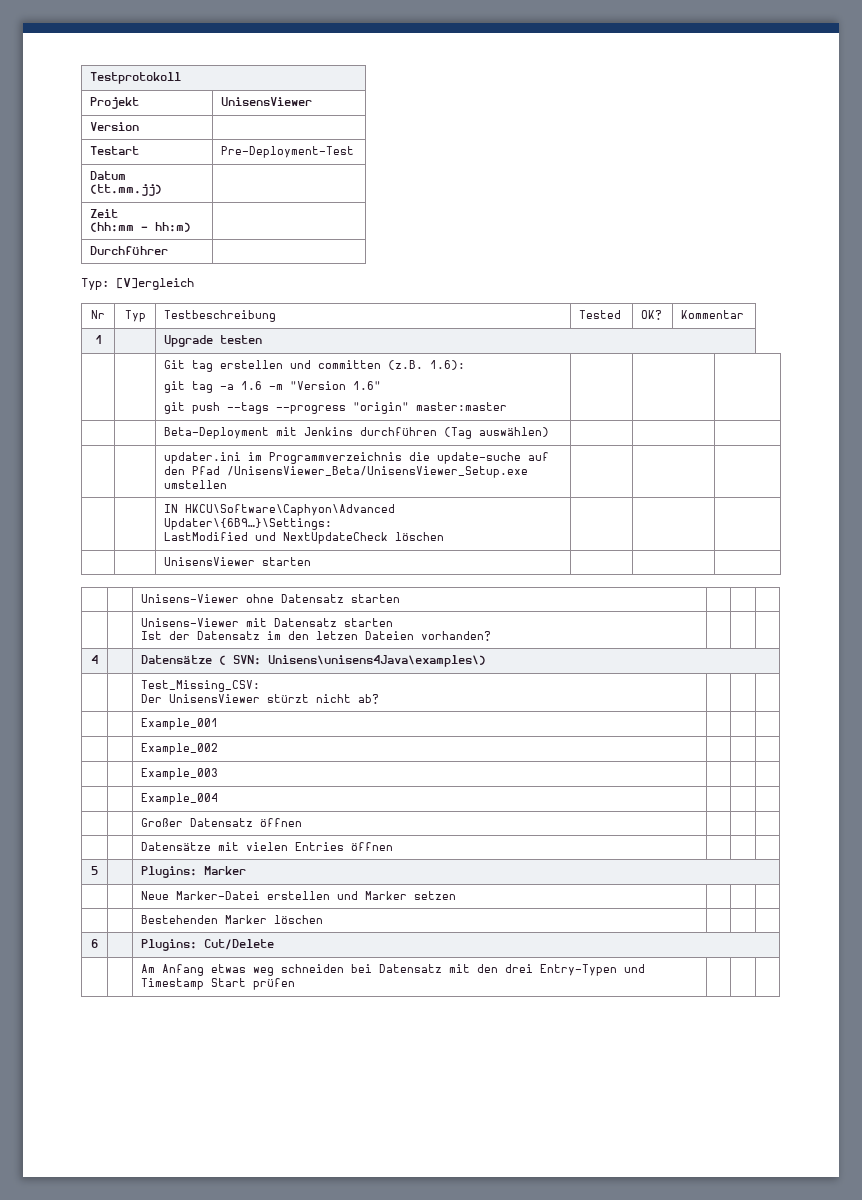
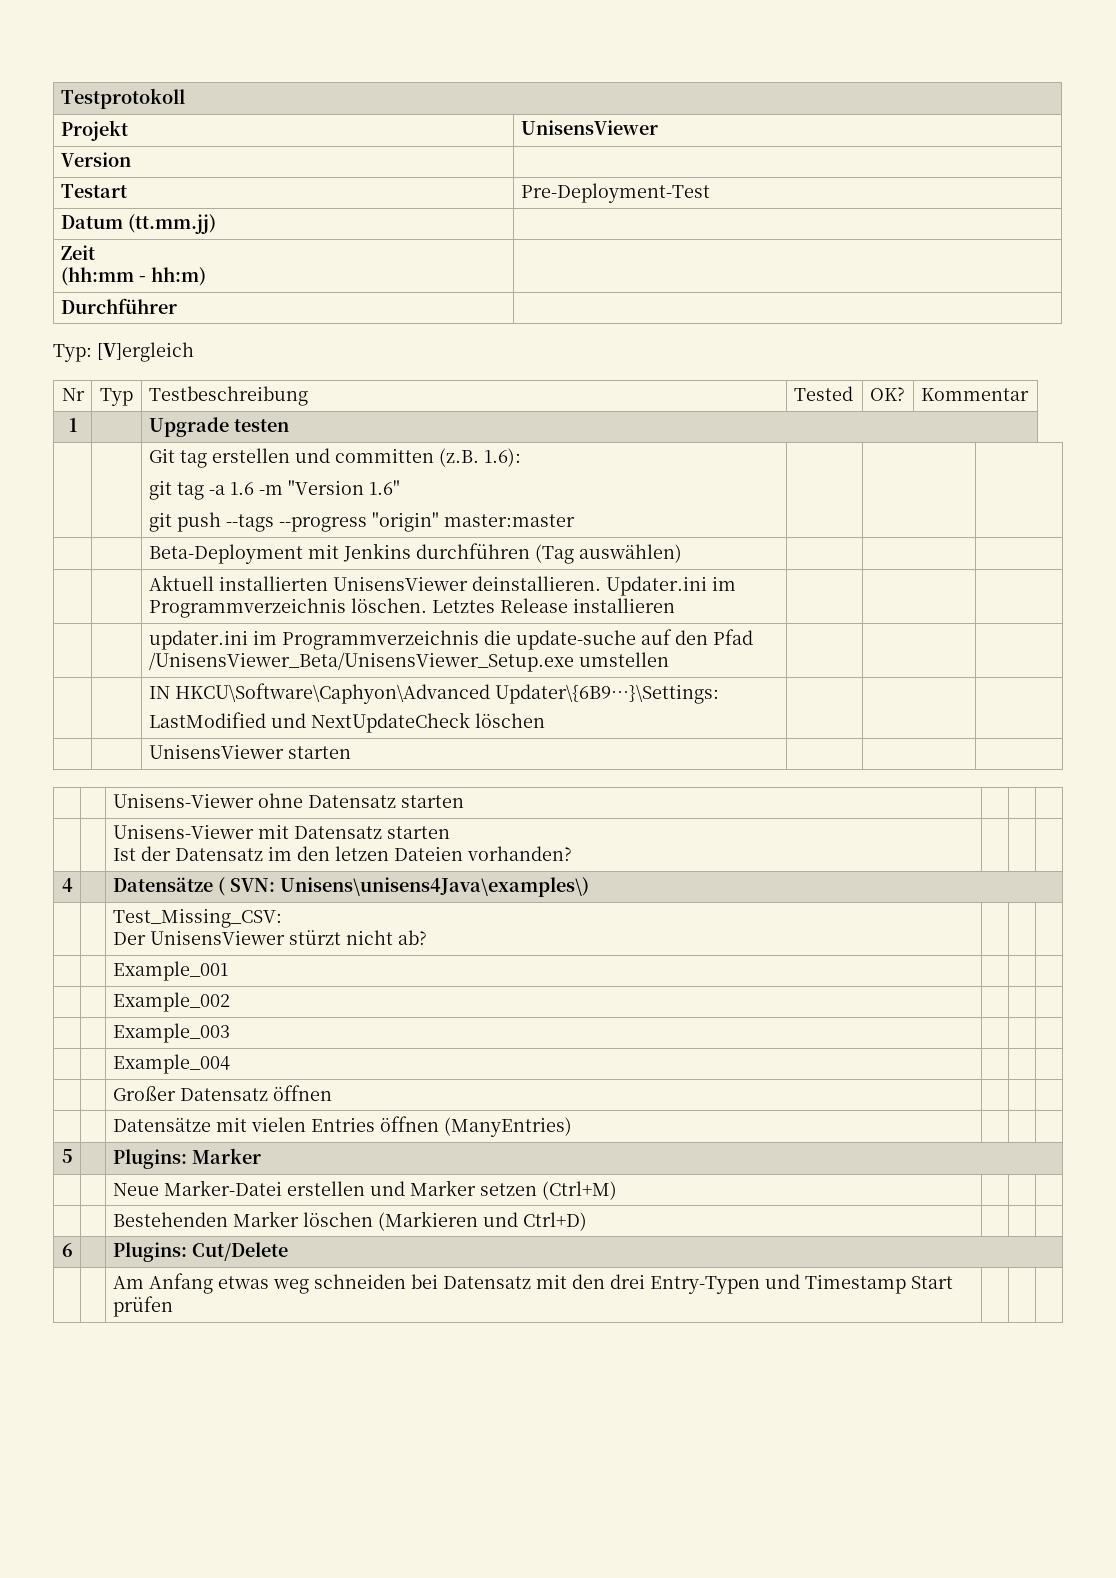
+ | | Aktuell installierten UnisensViewer deinstallieren. Updater.ini im Programmverzeichnis löschen. Letztes Release installieren | | |
- | | Datensätze mit vielen Entries öffnen | | |
+ | | Datensätze mit vielen Entries öffnen (ManyEntries) | | |
- | | Neue Marker-Datei erstellen und Marker setzen | | |
+ | | Neue Marker-Datei erstellen und Marker setzen (Ctrl+M) | | |
- | | Bestehenden Marker löschen | | |
+ | | Bestehenden Marker löschen (Markieren und Ctrl+D) | | |

